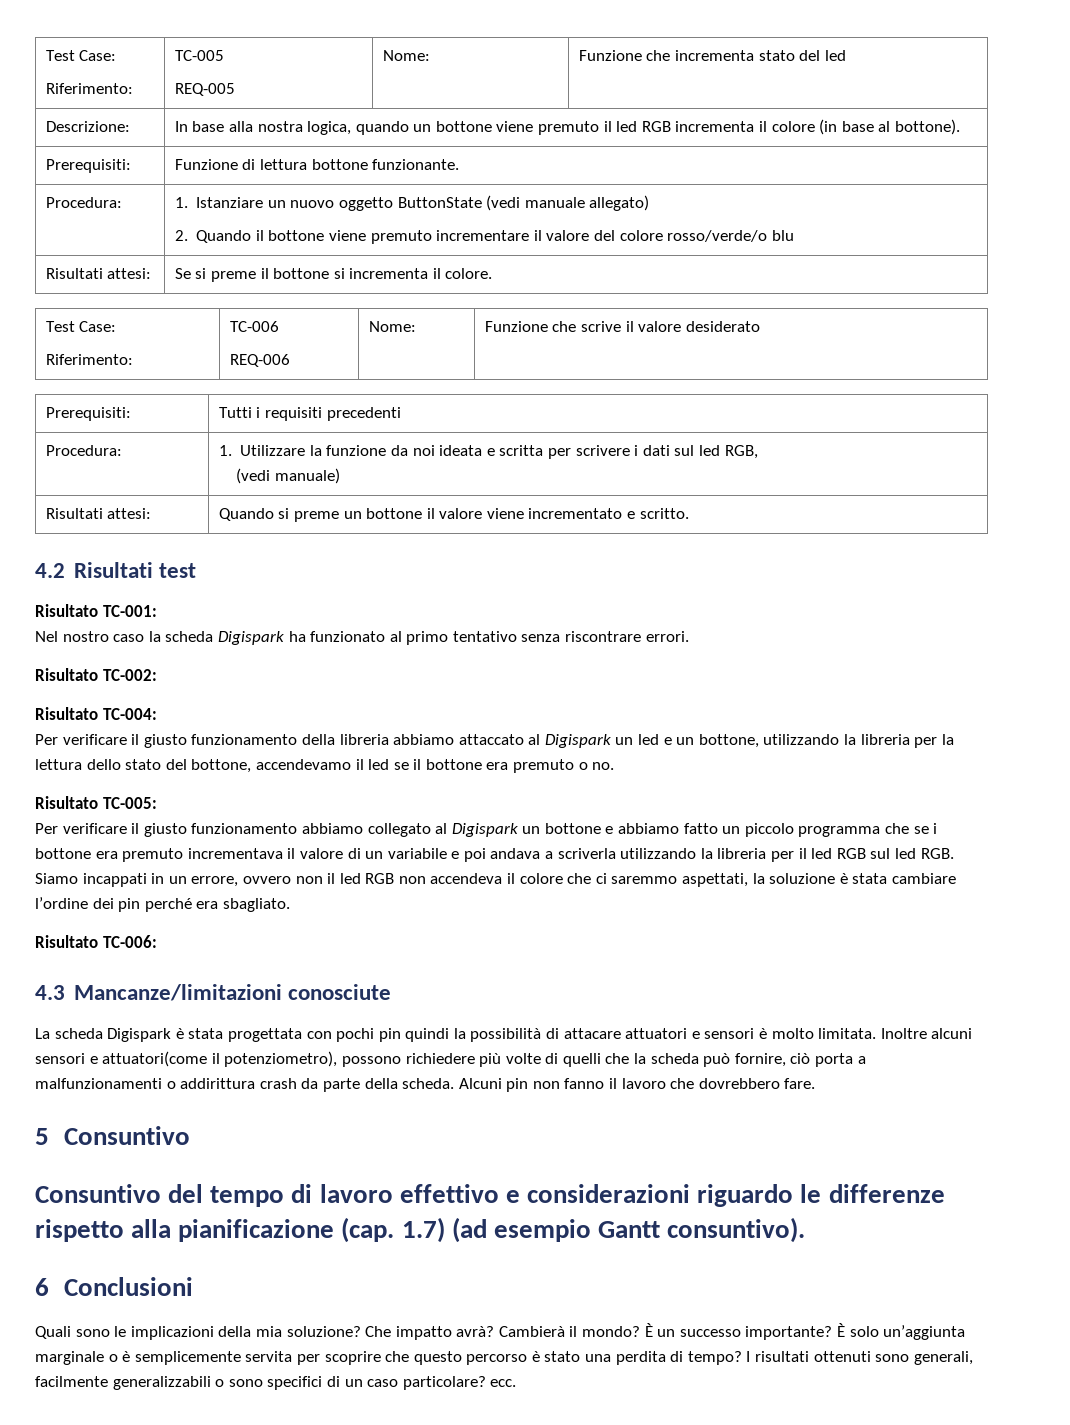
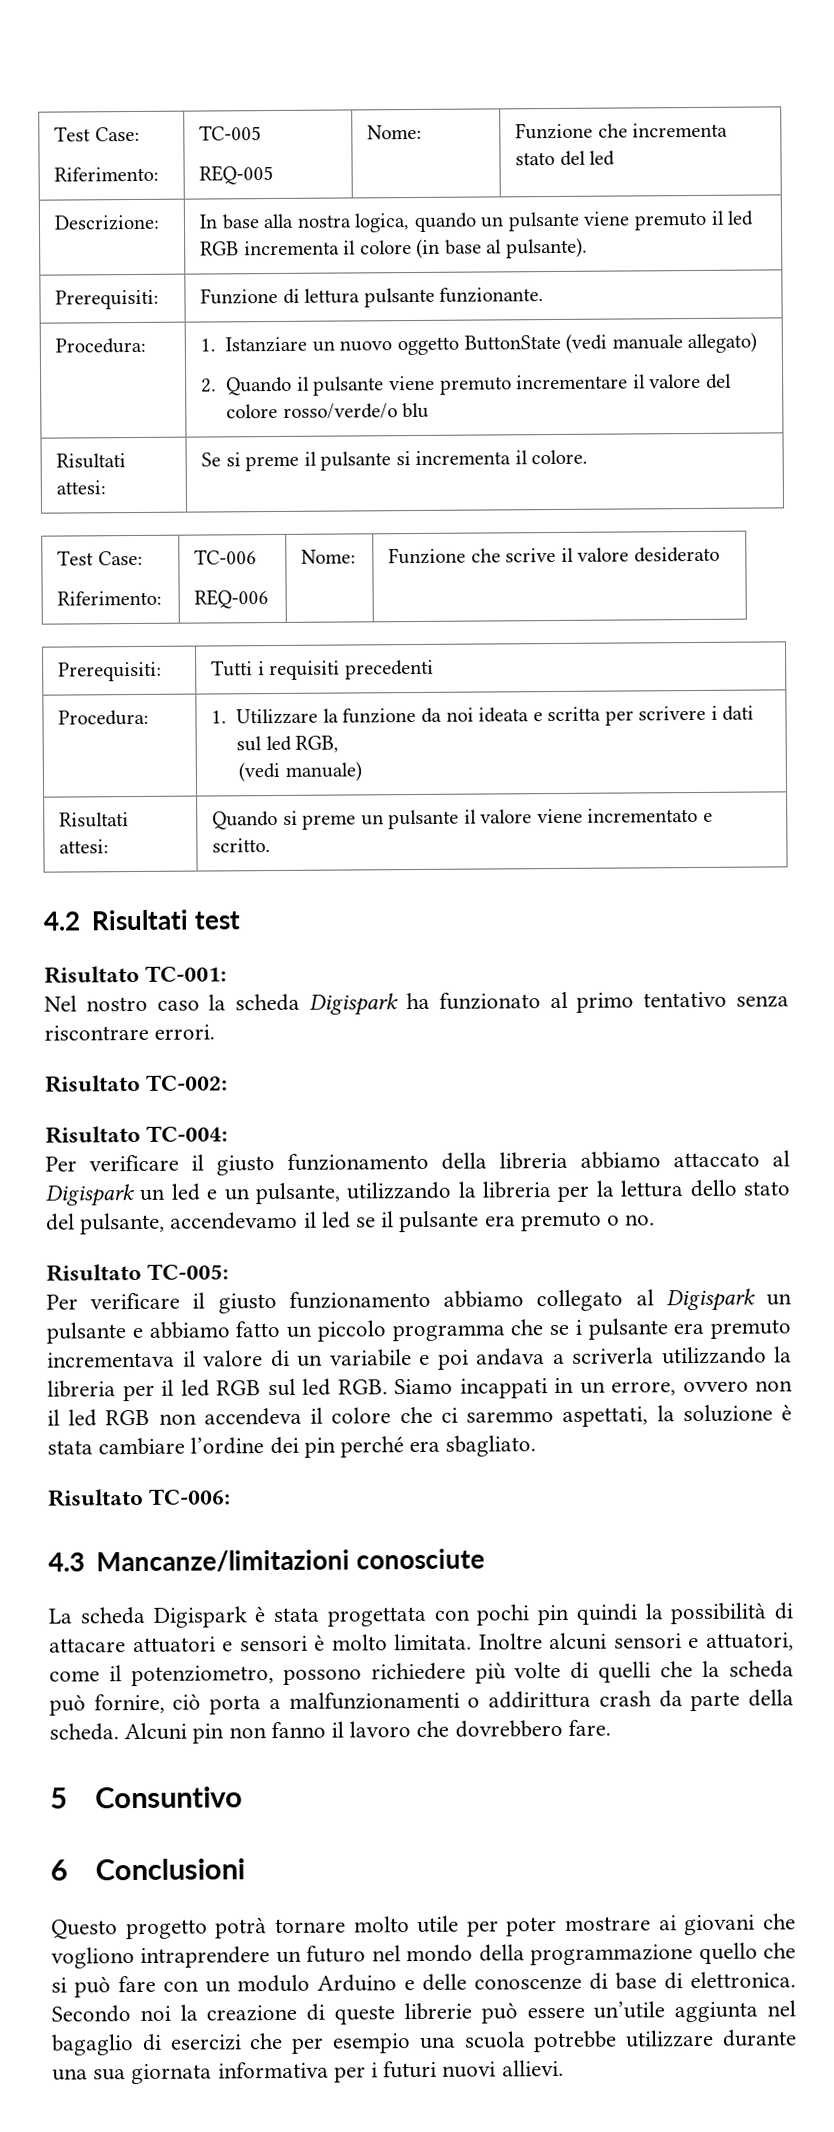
- Descrizione: | In base alla nostra logica, quando un bottone viene premuto il led RGB incrementa il colore (in base al bottone).
+ Descrizione: | In base alla nostra logica, quando un pulsante viene premuto il led RGB incrementa il colore (in base al pulsante).
- Prerequisiti: | Funzione di lettura bottone funzionante.
+ Prerequisiti: | Funzione di lettura pulsante funzionante.
  Procedura: | 1. Istanziare un nuovo oggetto ButtonState (vedi manuale allegato)
- 2. Quando il bottone viene premuto incrementare il valore del colore rosso/verde/o blu
+ 2. Quando il pulsante viene premuto incrementare il valore del colore rosso/verde/o blu
- Risultati attesi: | Se si preme il bottone si incrementa il colore.
+ Risultati attesi: | Se si preme il pulsante si incrementa il colore.
- Risultati attesi: | Quando si preme un bottone il valore viene incrementato e scritto.
+ Risultati attesi: | Quando si preme un pulsante il valore viene incrementato e scritto.
- Per verificare il giusto funzionamento della libreria abbiamo attaccato al Digispark un led e un bottone, utilizzando la libreria per la lettura dello stato del bottone, accendevamo il led se il bottone era premuto o no.
+ Per verificare il giusto funzionamento della libreria abbiamo attaccato al Digispark un led e un pulsante, utilizzando la libreria per la lettura dello stato del pulsante, accendevamo il led se il pulsante era premuto o no.
- Per verificare il giusto funzionamento abbiamo collegato al Digispark un bottone e abbiamo fatto un piccolo programma che se i bottone era premuto incrementava il valore di un variabile e poi andava a scriverla utilizzando la libreria per il led RGB sul led RGB. Siamo incappati in un errore, ovvero non il led RGB non accendeva il colore che ci saremmo aspettati, la soluzione è stata cambiare l’ordine dei pin perché era sbagliato.
+ Per verificare il giusto funzionamento abbiamo collegato al Digispark un pulsante e abbiamo fatto un piccolo programma che se i pulsante era premuto incrementava il valore di un variabile e poi andava a scriverla utilizzando la libreria per il led RGB sul led RGB. Siamo incappati in un errore, ovvero non il led RGB non accendeva il colore che ci saremmo aspettati, la soluzione è stata cambiare l’ordine dei pin perché era sbagliato.
- Inoltre alcuni sensori e attuatori(come il potenziometro), possono richiedere più volte di quelli che la scheda può fornire, ciò porta a malfunzionamenti o addirittura crash da parte della scheda.
+ Inoltre alcuni sensori e attuatori, come il potenziometro, possono richiedere più volte di quelli che la scheda può fornire, ciò porta a malfunzionamenti o addirittura crash da parte della scheda.
- Consuntivo del tempo di lavoro effettivo e considerazioni riguardo le differenze rispetto alla pianificazione (cap. 1.7) (ad esempio Gantt consuntivo).
  6 Conclusioni
- Quali sono le implicazioni della mia soluzione? Che impatto avrà? Cambierà il mondo? È un successo importante? È solo un’aggiunta marginale o è semplicemente servita per scoprire che questo percorso è stato una perdita di tempo? I risultati ottenuti sono generali, facilmente generalizzabili o sono specifici di un caso particolare? ecc.
+ Questo progetto potrà tornare molto utile per poter mostrare ai giovani che vogliono intraprendere un futuro nel mondo della programmazione quello che si può fare con un modulo Arduino e delle conoscenze di base di elettronica. Secondo noi la creazione di queste librerie può essere un’utile aggiunta nel bagaglio di esercizi che per esempio una scuola potrebbe utilizzare durante una sua giornata informativa per i futuri nuovi allievi.

